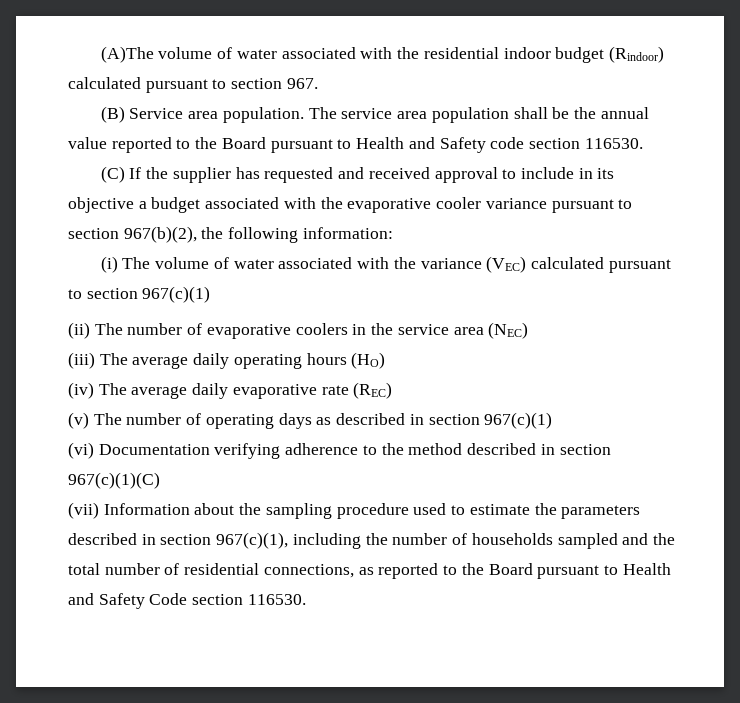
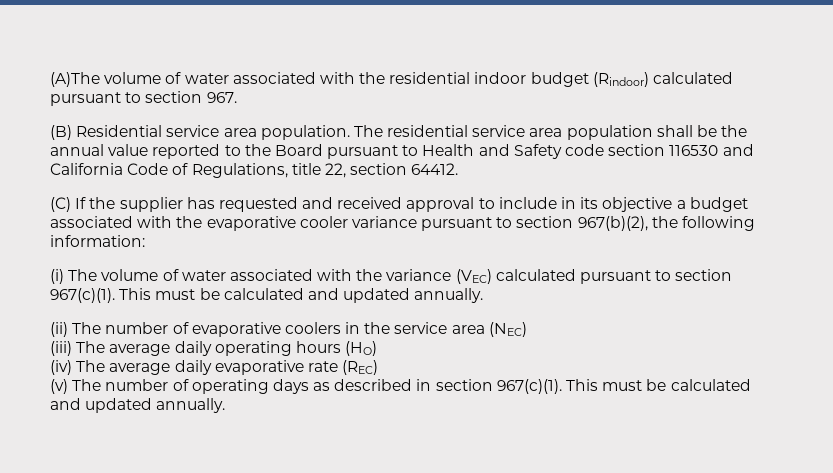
- (B) Service area population.
+ (B) Residential service area population.
- The service area population shall be the annual value reported to the Board pursuant to Health and Safety code section 116530.
+ The residential service area population shall be the annual value reported to the Board pursuant to Health and Safety code section 116530 and California Code of Regulations, title 22, section 64412.
- (i) The volume of water associated with the variance (VEC) calculated pursuant to section 967(c)(1)
+ (i) The volume of water associated with the variance (VEC) calculated pursuant to section 967(c)(1). This must be calculated and updated annually.
- (v) The number of operating days as described in section 967(c)(1)
- (vi) Documentation verifying adherence to the method described in section 967(c)(1)(C)
- (vii) Information about the sampling procedure used to estimate the parameters described in section 967(c)(1), including the number of households sampled and the total number of residential connections, as reported to the Board pursuant to Health and Safety Code section 116530.
+ (v) The number of operating days as described in section 967(c)(1). This must be calculated and updated annually.

